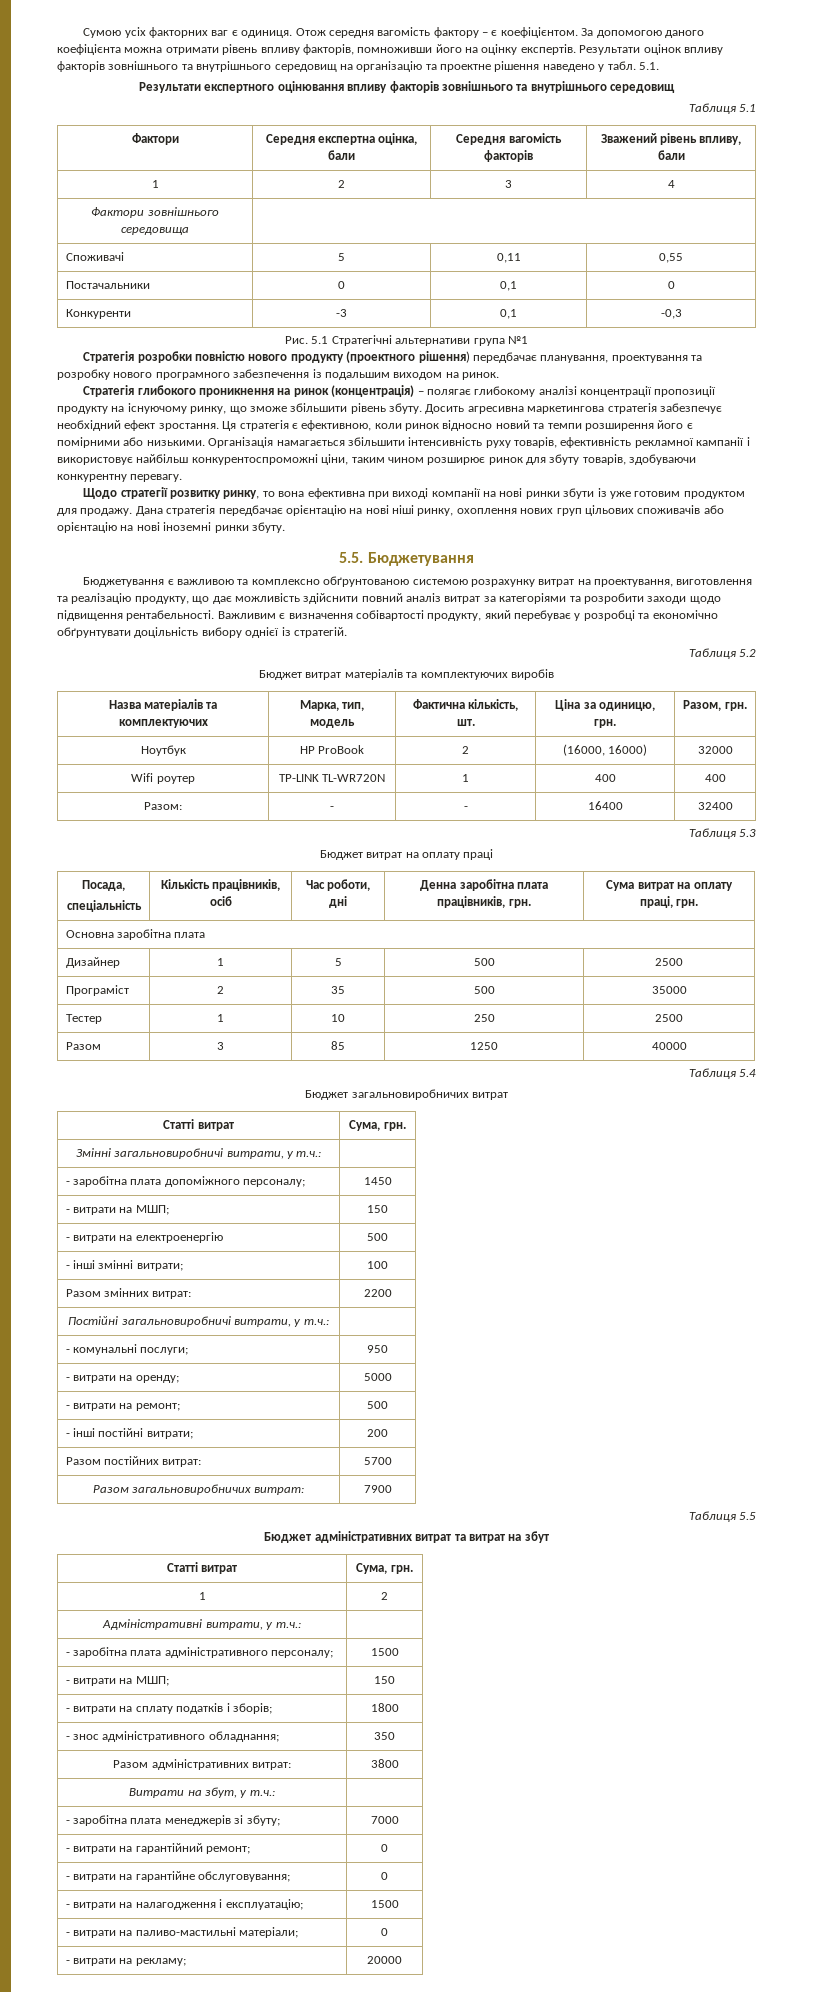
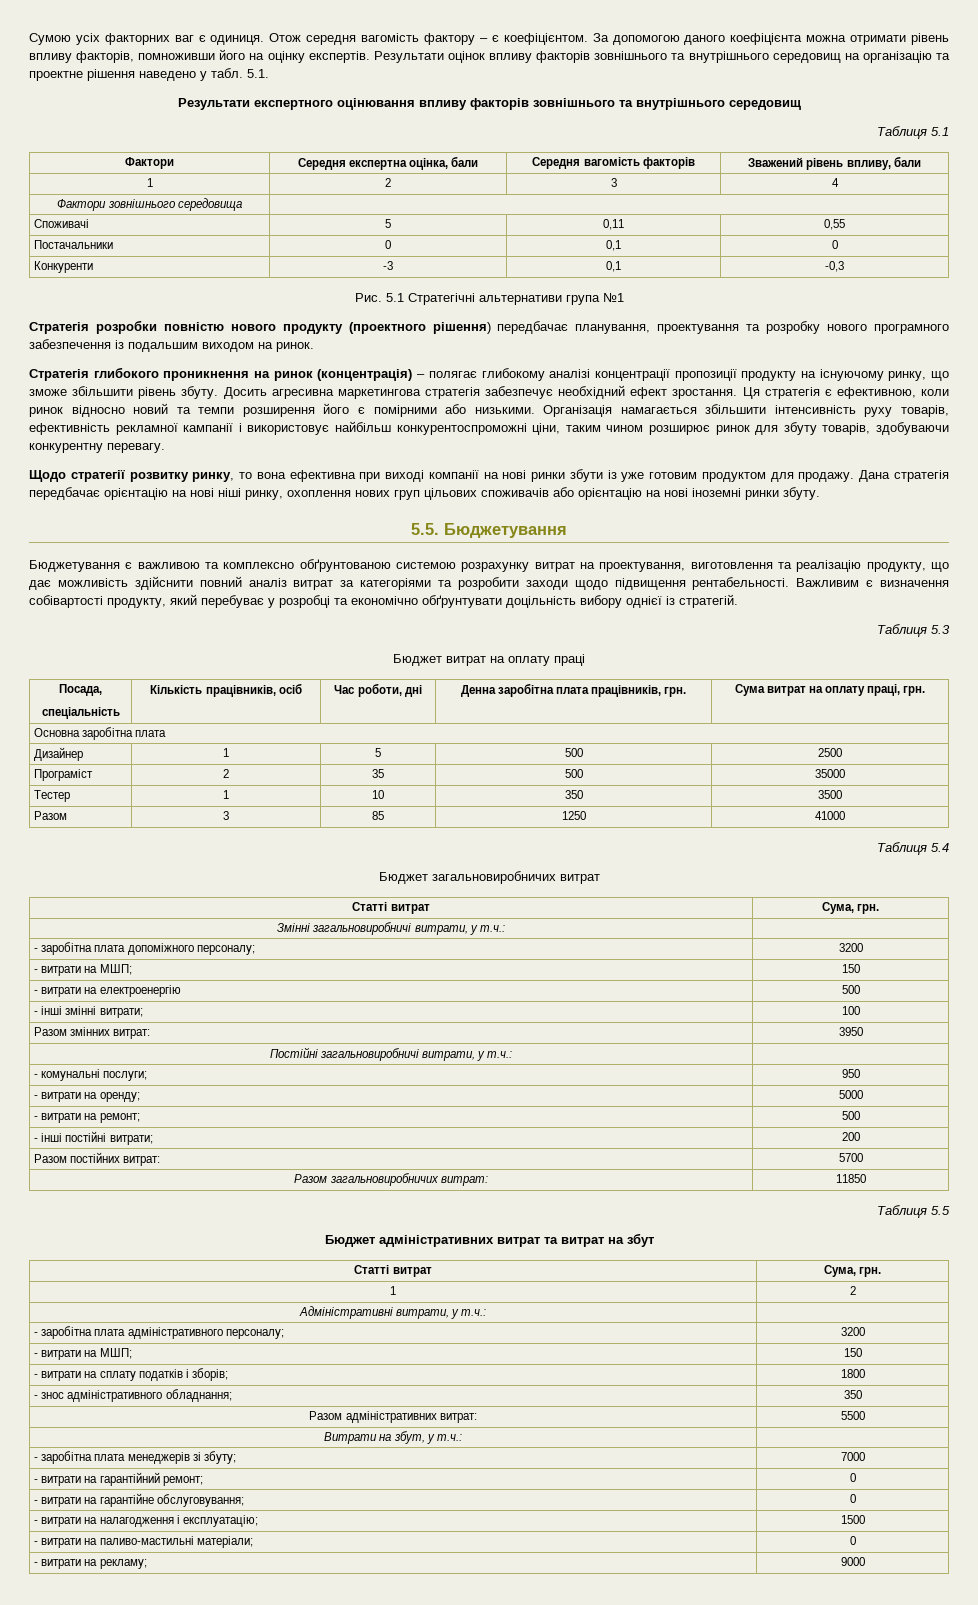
- Таблиця 5.2
- Бюджет витрат матеріалів та комплектуючих виробів
- Назва матеріалів та комплектуючих | Марка, тип, модель | Фактична кількість, шт. | Ціна за одиницю, грн. | Разом, грн.
- Ноутбук | HP ProBook | 2 | (16000, 16000) | 32000
- Wifi роутер | TP-LINK TL-WR720N | 1 | 400 | 400
- Разом: | - | - | 16400 | 32400
- Тестер | 1 | 10 | 250 | 2500
+ Тестер | 1 | 10 | 350 | 3500
- Разом | 3 | 85 | 1250 | 40000
+ Разом | 3 | 85 | 1250 | 41000
- - заробітна плата допоміжного персоналу; | 1450
+ - заробітна плата допоміжного персоналу; | 3200
- Разом змiнних витрат: | 2200
+ Разом змiнних витрат: | 3950
- Разом загальновиробничих витрат: | 7900
+ Разом загальновиробничих витрат: | 11850
- - заробiтна плата адмiнiстративного персоналу; | 1500
+ - заробiтна плата адмiнiстративного персоналу; | 3200
- Разом адмiнiстративних витрат: | 3800
+ Разом адмiнiстративних витрат: | 5500
- - витрати на рекламу; | 20000
+ - витрати на рекламу; | 9000

